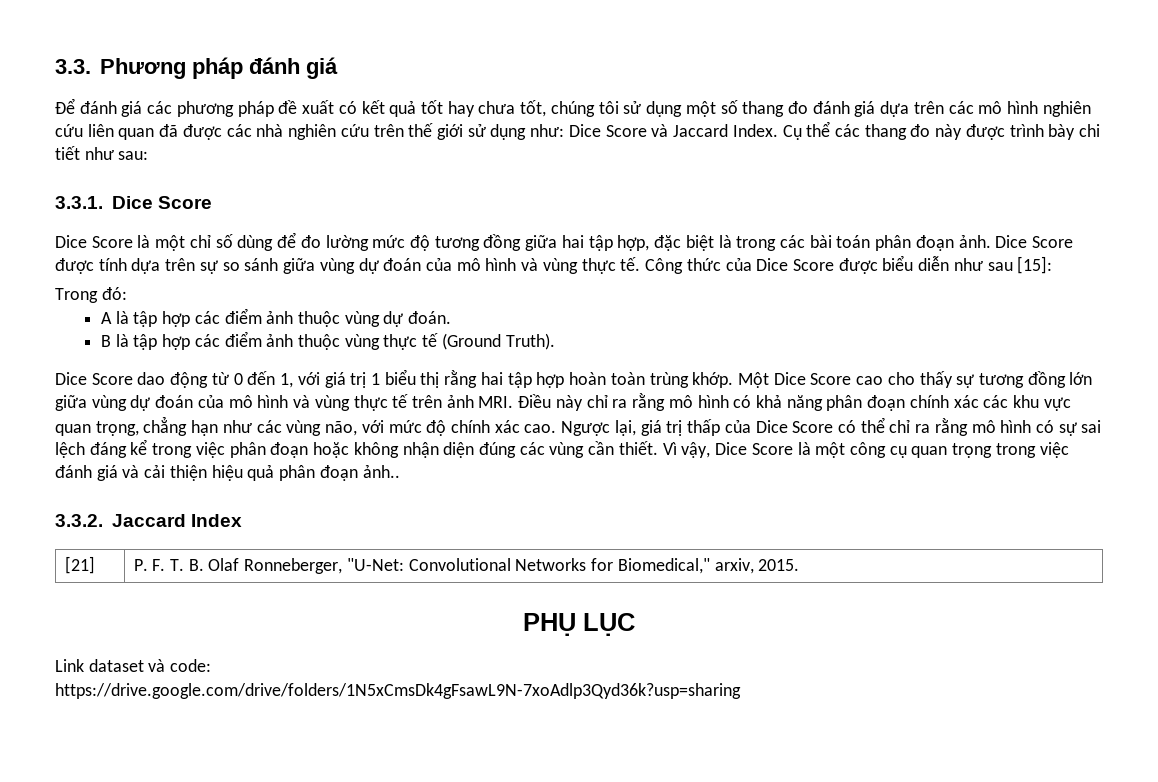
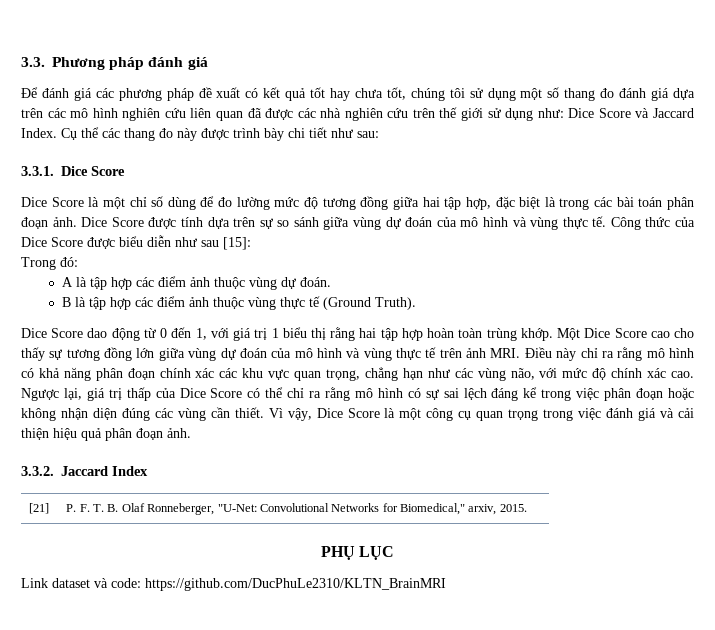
- Vì vậy, Dice Score là một công cụ quan trọng trong việc đánh giá và cải thiện hiệu quả phân đoạn ảnh..
+ Vì vậy, Dice Score là một công cụ quan trọng trong việc đánh giá và cải thiện hiệu quả phân đoạn ảnh.
- Link dataset và code:
- https://drive.google.com/drive/folders/1N5xCmsDk4gFsawL9N-7xoAdlp3Qyd36k?usp=sharing
+ Link dataset và code: https://github.com/DucPhuLe2310/KLTN_BrainMRI

